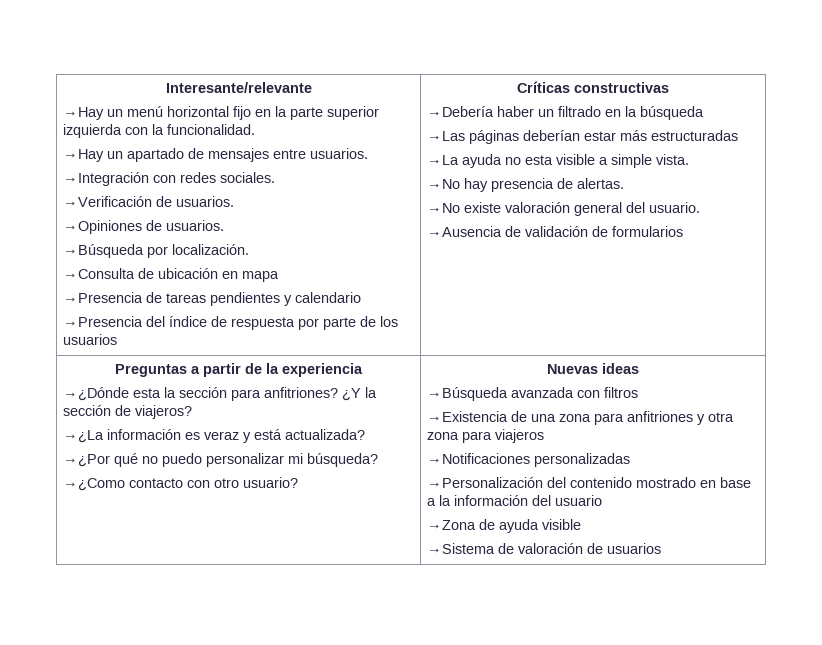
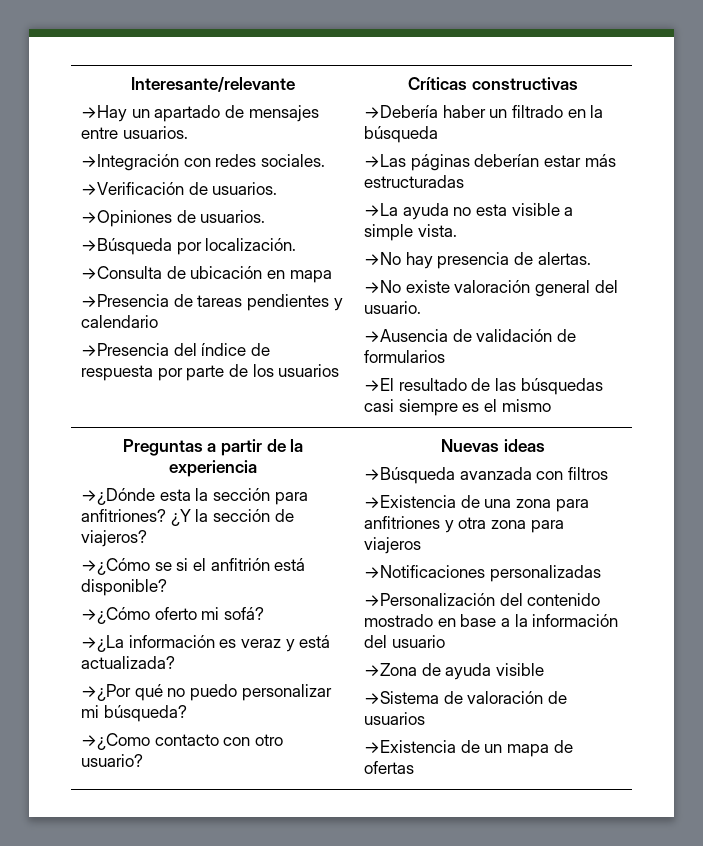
- →Hay un menú horizontal fijo en la parte superior izquierda con la funcionalidad.
+ →El resultado de las búsquedas casi siempre es el mismo
+ →¿Cómo se si el anfitrión está disponible?
+ →¿Cómo oferto mi sofá?
+ →Existencia de un mapa de ofertas

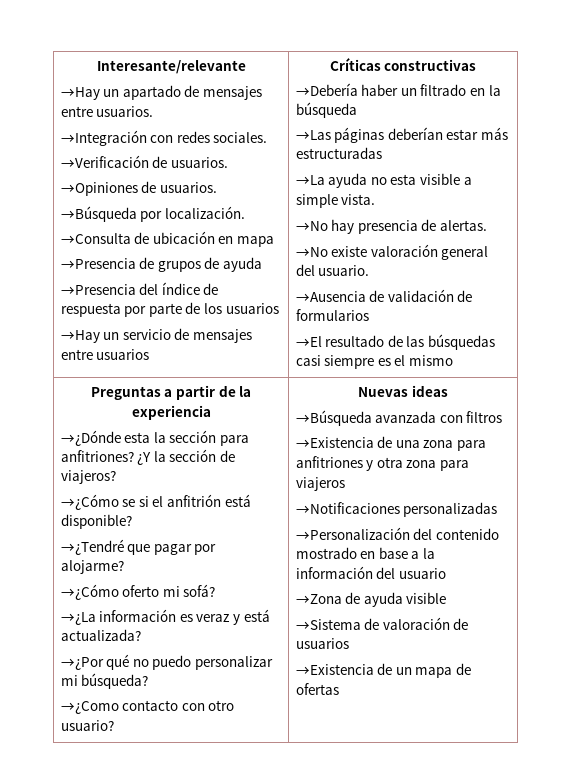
- →Presencia de tareas pendientes y calendario
+ →Presencia de grupos de ayuda
+ →Hay un servicio de mensajes entre usuarios
+ →¿Tendré que pagar por alojarme?

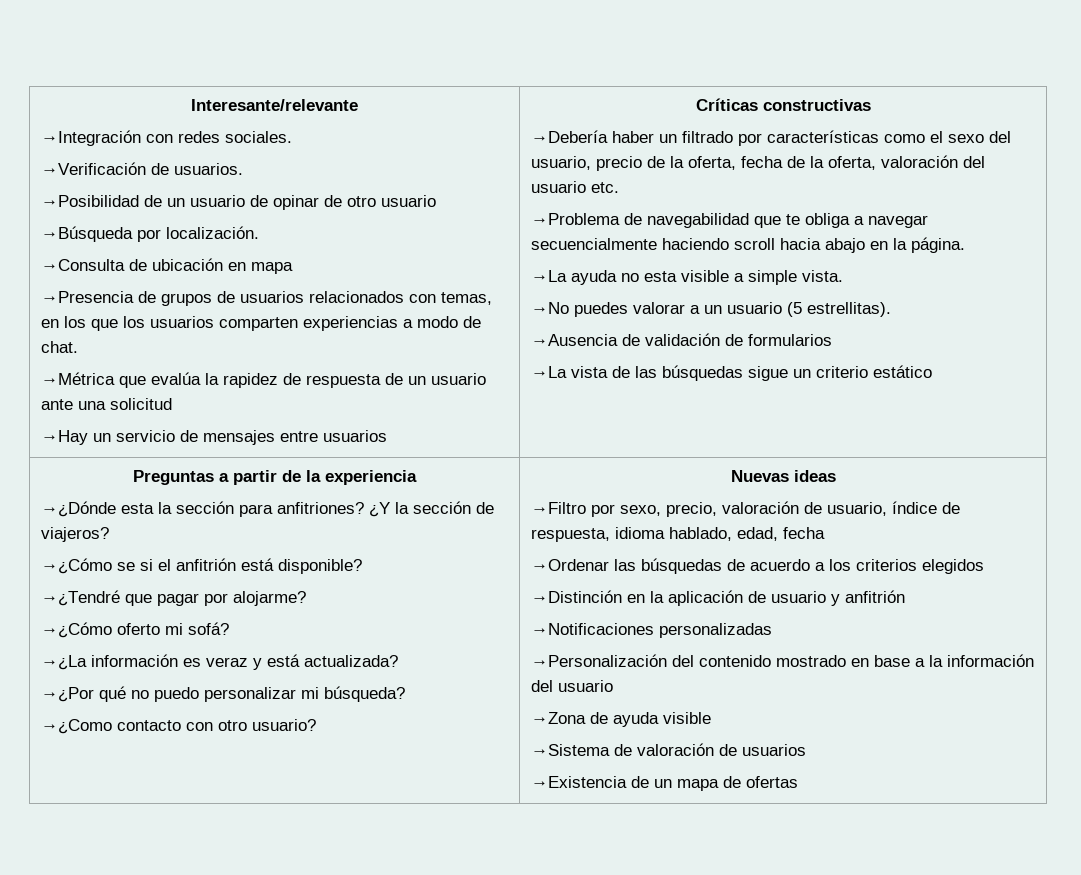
- →Hay un apartado de mensajes entre usuarios.
- →Opiniones de usuarios.
+ →Posibilidad de un usuario de opinar de otro usuario
- →Presencia de grupos de ayuda
- →Presencia del índice de respuesta por parte de los usuarios
+ →Presencia de grupos de usuarios relacionados con temas, en los que los usuarios comparten experiencias a modo de chat.
+ →Métrica que evalúa la rapidez de respuesta de un usuario ante una solicitud
- →Debería haber un filtrado en la búsqueda
- →Las páginas deberían estar más estructuradas
+ →Debería haber un filtrado por características como el sexo del usuario, precio de la oferta, fecha de la oferta, valoración del usuario etc.
+ →Problema de navegabilidad que te obliga a navegar secuencialmente haciendo scroll hacia abajo en la página.
- →No hay presencia de alertas.
- →No existe valoración general del usuario.
+ →No puedes valorar a un usuario (5 estrellitas).
- →El resultado de las búsquedas casi siempre es el mismo
+ →La vista de las búsquedas sigue un criterio estático
- →Búsqueda avanzada con filtros
- →Existencia de una zona para anfitriones y otra zona para viajeros
+ →Filtro por sexo, precio, valoración de usuario, índice de respuesta, idioma hablado, edad, fecha
+ →Ordenar las búsquedas de acuerdo a los criterios elegidos
+ →Distinción en la aplicación de usuario y anfitrión

